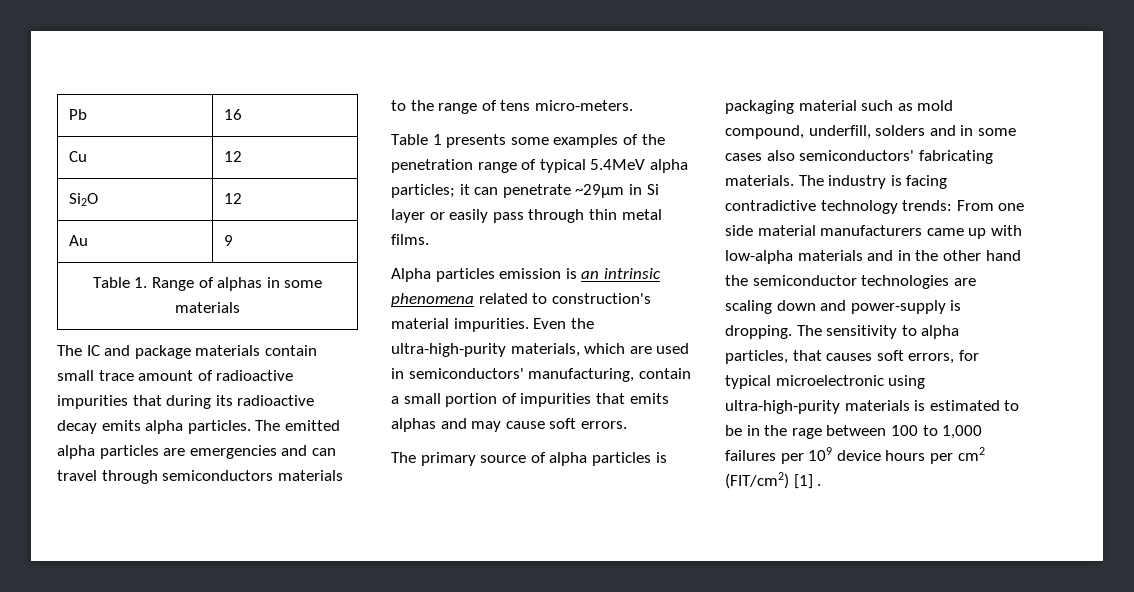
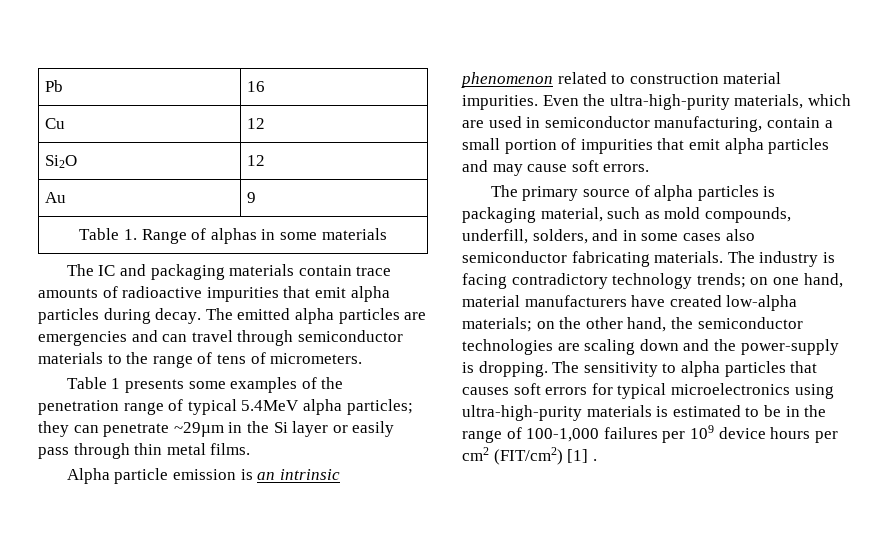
- The IC and package materials contain small trace amount of radioactive impurities that during its radioactive decay emits alpha particles.
+ The IC and packaging materials contain trace amounts of radioactive impurities that emit alpha particles during decay.
- The emitted alpha particles are emergencies and can travel through semiconductors materials to the range of tens micro-meters.
+ The emitted alpha particles are emergencies and can travel through semiconductor materials to the range of tens of micrometers.
- Table 1 presents some examples of the penetration range of typical 5.4MeV alpha particles; it can penetrate ~29µm in Si layer or easily pass through thin metal films.
+ Table 1 presents some examples of the penetration range of typical 5.4MeV alpha particles; they can penetrate ~29µm in the Si layer or easily pass through thin metal films.
- Alpha particles emission is an intrinsic phenomena related to construction's material impurities.
+ Alpha particle emission is an intrinsic phenomenon related to construction material impurities.
- Even the ultra-high-purity materials, which are used in semiconductors' manufacturing, contain a small portion of impurities that emits alphas and may cause soft errors.
+ Even the ultra-high-purity materials, which are used in semiconductor manufacturing, contain a small portion of impurities that emit alpha particles and may cause soft errors.
- The primary source of alpha particles is packaging material such as mold compound, underfill, solders and in some cases also semiconductors' fabricating materials.
+ The primary source of alpha particles is packaging material, such as mold compounds, underfill, solders, and in some cases also semiconductor fabricating materials.
- The industry is facing contradictive technology trends: From one side material manufacturers came up with low-alpha materials and in the other hand the semiconductor technologies are scaling down and power-supply is dropping.
+ The industry is facing contradictory technology trends; on one hand, material manufacturers have created low-alpha materials; on the other hand, the semiconductor technologies are scaling down and the power-supply is dropping.
- The sensitivity to alpha particles, that causes soft errors, for typical microelectronic using ultra-high-purity materials is estimated to be in the rage between 100 to 1,000 failures per 109 device hours per cm2 (FIT/cm2) [1] .
+ The sensitivity to alpha particles that causes soft errors for typical microelectronics using ultra-high-purity materials is estimated to be in the range of 100-1,000 failures per 109 device hours per cm2 (FIT/cm2) [1] .

